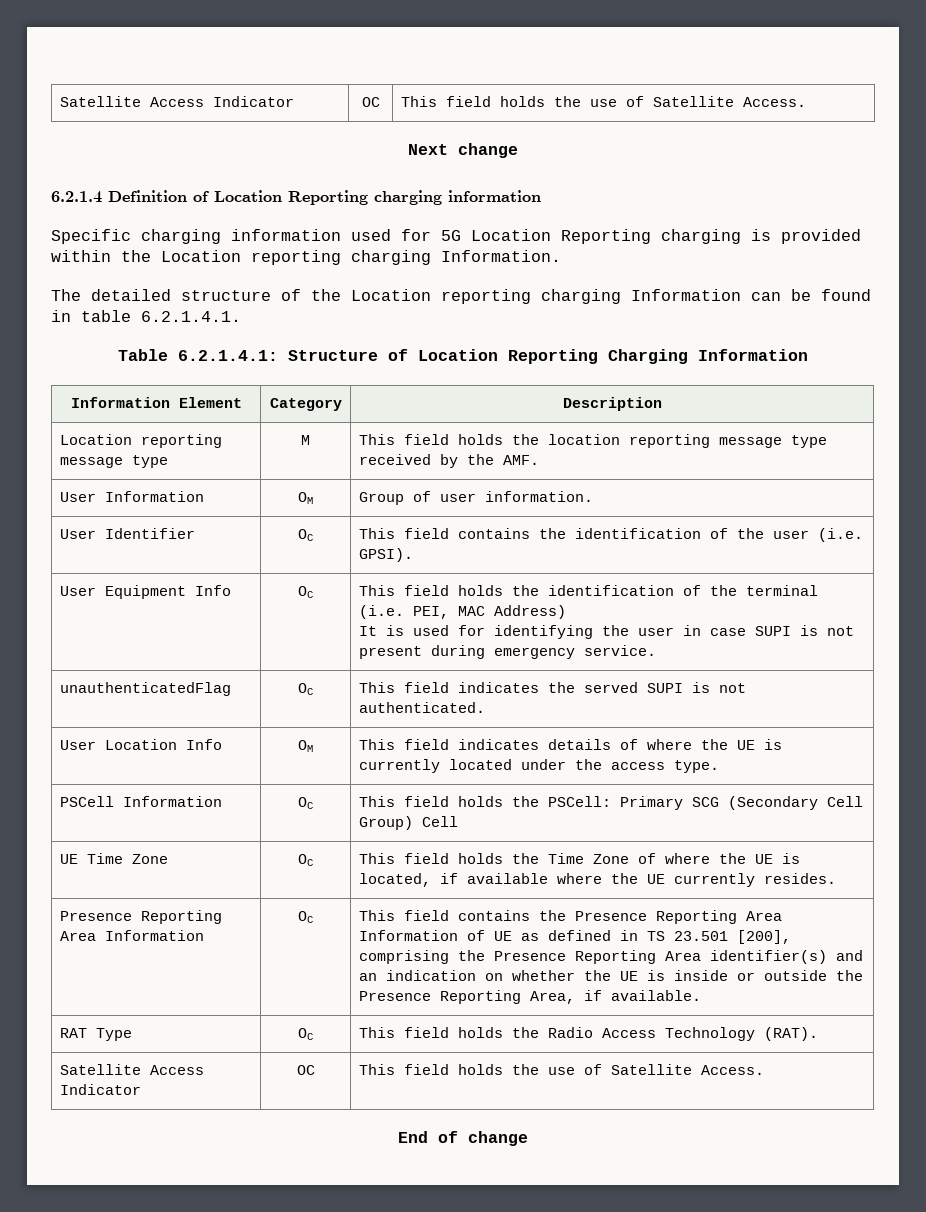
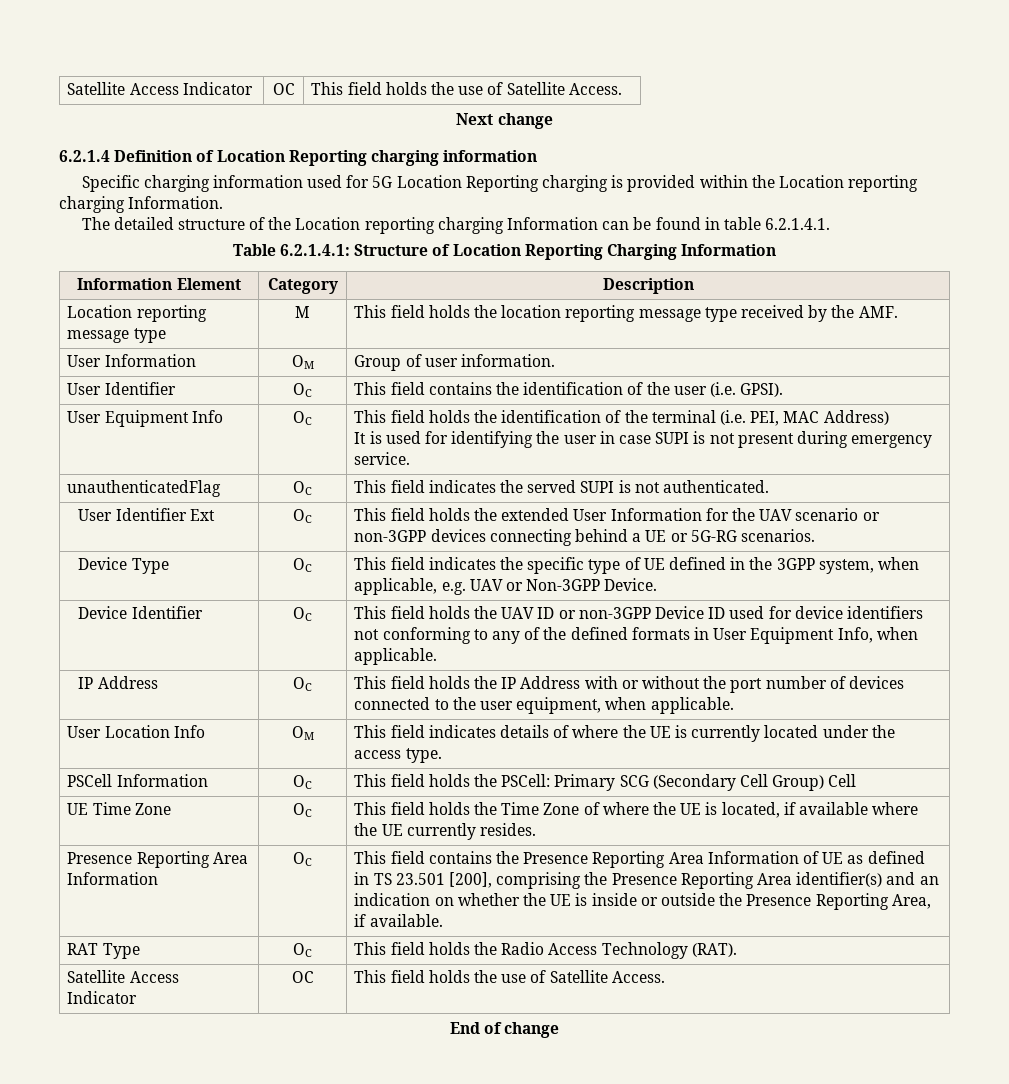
+ User Identifier Ext | OC | This field holds the extended User Information for the UAV scenario or non-3GPP devices connecting behind a UE or 5G-RG scenarios.
+ Device Type | OC | This field indicates the specific type of UE defined in the 3GPP system, when applicable, e.g. UAV or Non-3GPP Device.
+ Device Identifier | OC | This field holds the UAV ID or non-3GPP Device ID used for device identifiers not conforming to any of the defined formats in User Equipment Info, when applicable.
+ IP Address | OC | This field holds the IP Address with or without the port number of devices connected to the user equipment, when applicable.

